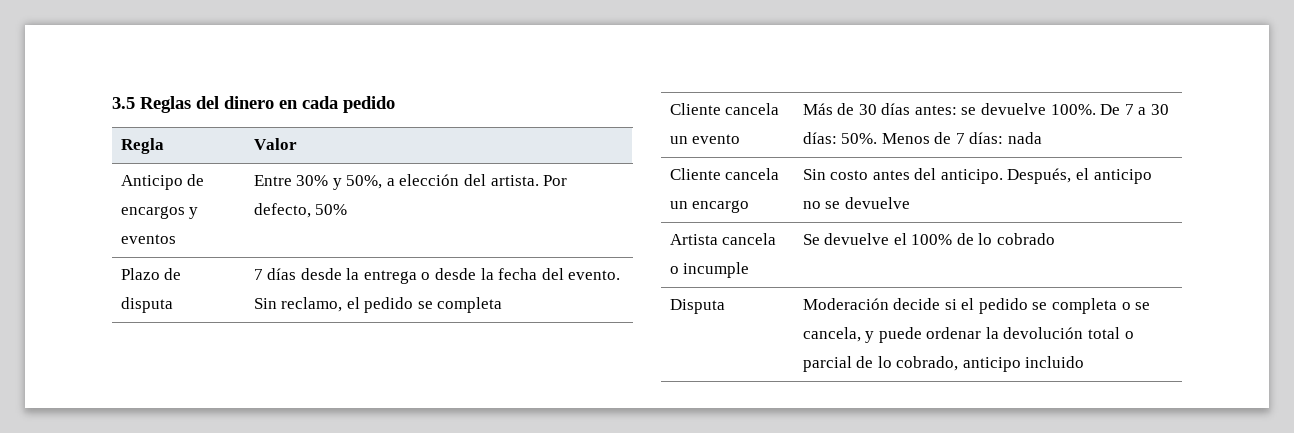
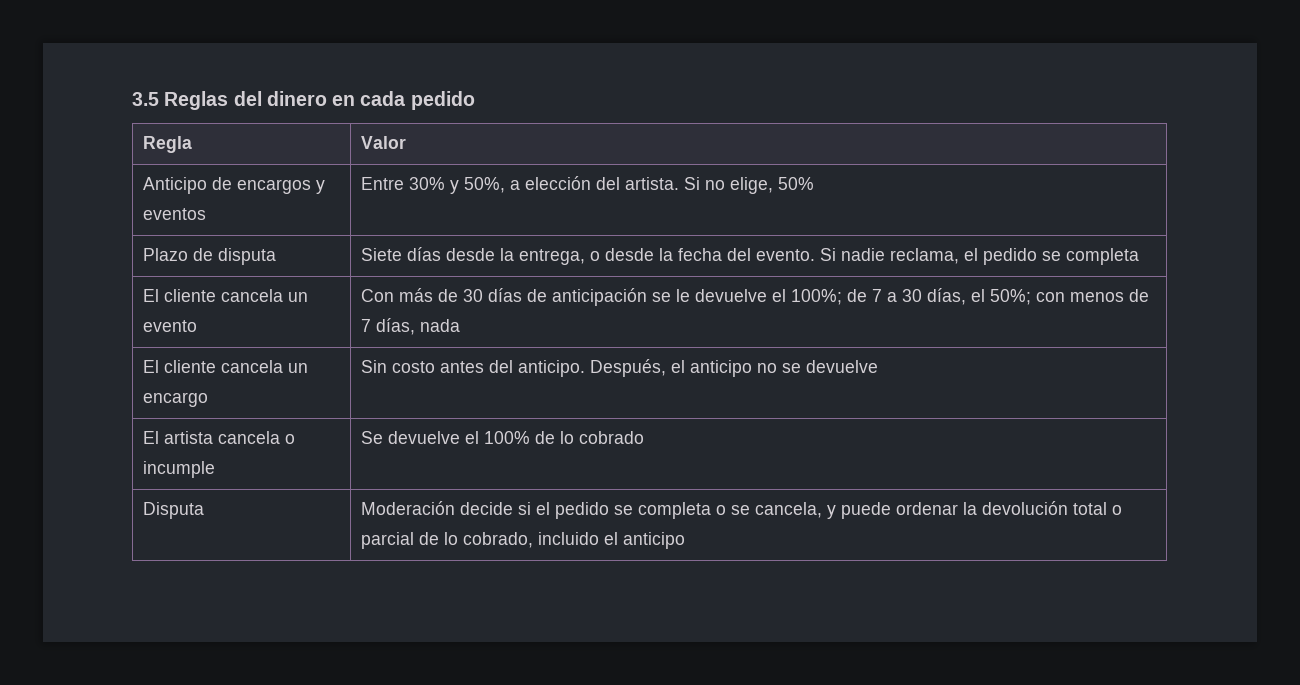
- Anticipo de encargos y eventos | Entre 30% y 50%, a elección del artista. Por defecto, 50%
+ Anticipo de encargos y eventos | Entre 30% y 50%, a elección del artista. Si no elige, 50%
- Plazo de disputa | 7 días desde la entrega o desde la fecha del evento. Sin reclamo, el pedido se completa
+ Plazo de disputa | Siete días desde la entrega, o desde la fecha del evento. Si nadie reclama, el pedido se completa
- Cliente cancela un evento | Más de 30 días antes: se devuelve 100%. De 7 a 30 días: 50%. Menos de 7 días: nada
+ El cliente cancela un evento | Con más de 30 días de anticipación se le devuelve el 100%; de 7 a 30 días, el 50%; con menos de 7 días, nada
- Cliente cancela un encargo | Sin costo antes del anticipo. Después, el anticipo no se devuelve
+ El cliente cancela un encargo | Sin costo antes del anticipo. Después, el anticipo no se devuelve
- Artista cancela o incumple | Se devuelve el 100% de lo cobrado
+ El artista cancela o incumple | Se devuelve el 100% de lo cobrado
- Disputa | Moderación decide si el pedido se completa o se cancela, y puede ordenar la devolución total o parcial de lo cobrado, anticipo incluido
+ Disputa | Moderación decide si el pedido se completa o se cancela, y puede ordenar la devolución total o parcial de lo cobrado, incluido el anticipo

